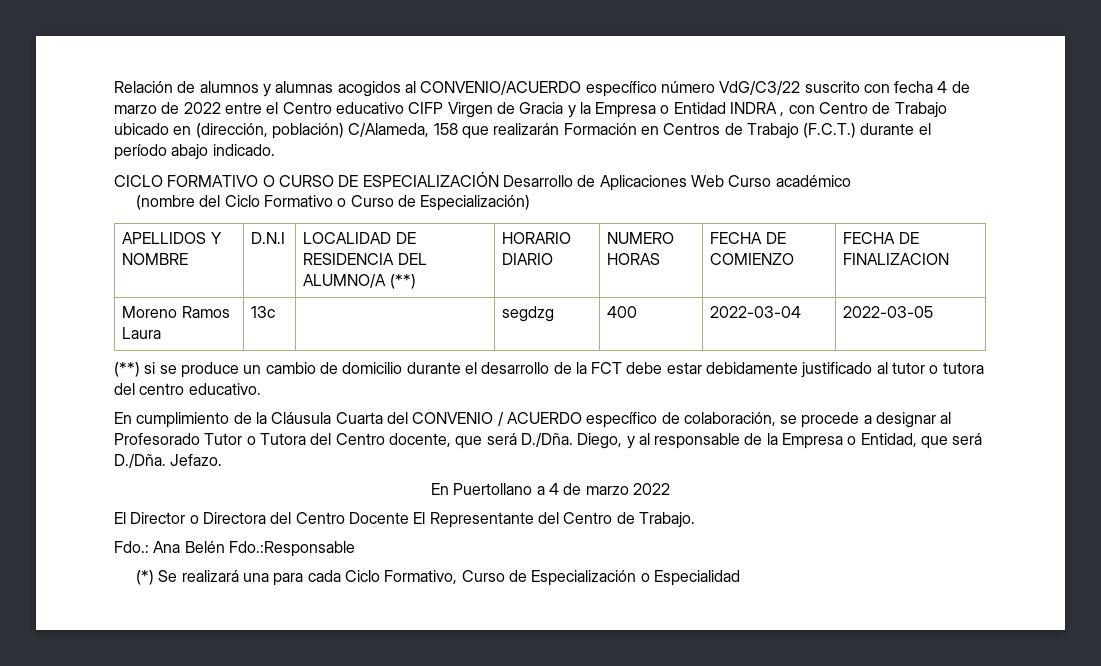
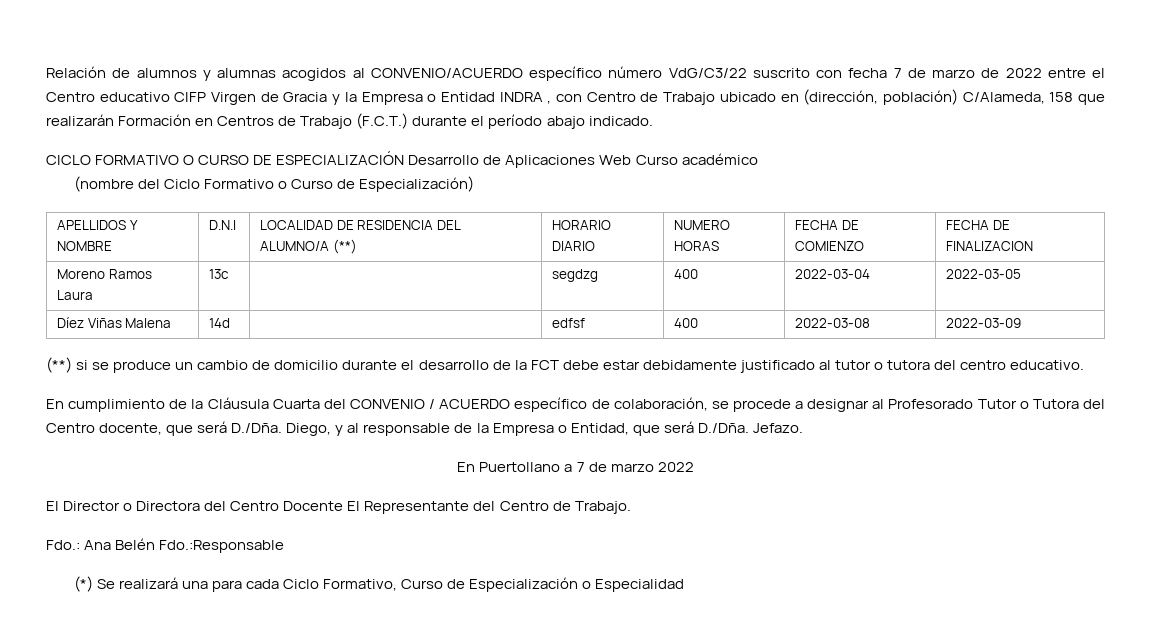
- Relación de alumnos y alumnas acogidos al CONVENIO/ACUERDO específico número VdG/C3/22 suscrito con fecha 4 de marzo de 2022 entre el Centro educativo CIFP Virgen de Gracia y la Empresa o Entidad INDRA , con Centro de Trabajo ubicado en (dirección, población) C/Alameda, 158 que realizarán Formación en Centros de Trabajo (F.C.T.) durante el período abajo indicado.
+ Relación de alumnos y alumnas acogidos al CONVENIO/ACUERDO específico número VdG/C3/22 suscrito con fecha 7 de marzo de 2022 entre el Centro educativo CIFP Virgen de Gracia y la Empresa o Entidad INDRA , con Centro de Trabajo ubicado en (dirección, población) C/Alameda, 158 que realizarán Formación en Centros de Trabajo (F.C.T.) durante el período abajo indicado.
+ Díez Viñas Malena | 14d | | edfsf | 400 | 2022-03-08 | 2022-03-09
- En Puertollano a 4 de marzo 2022
+ En Puertollano a 7 de marzo 2022

